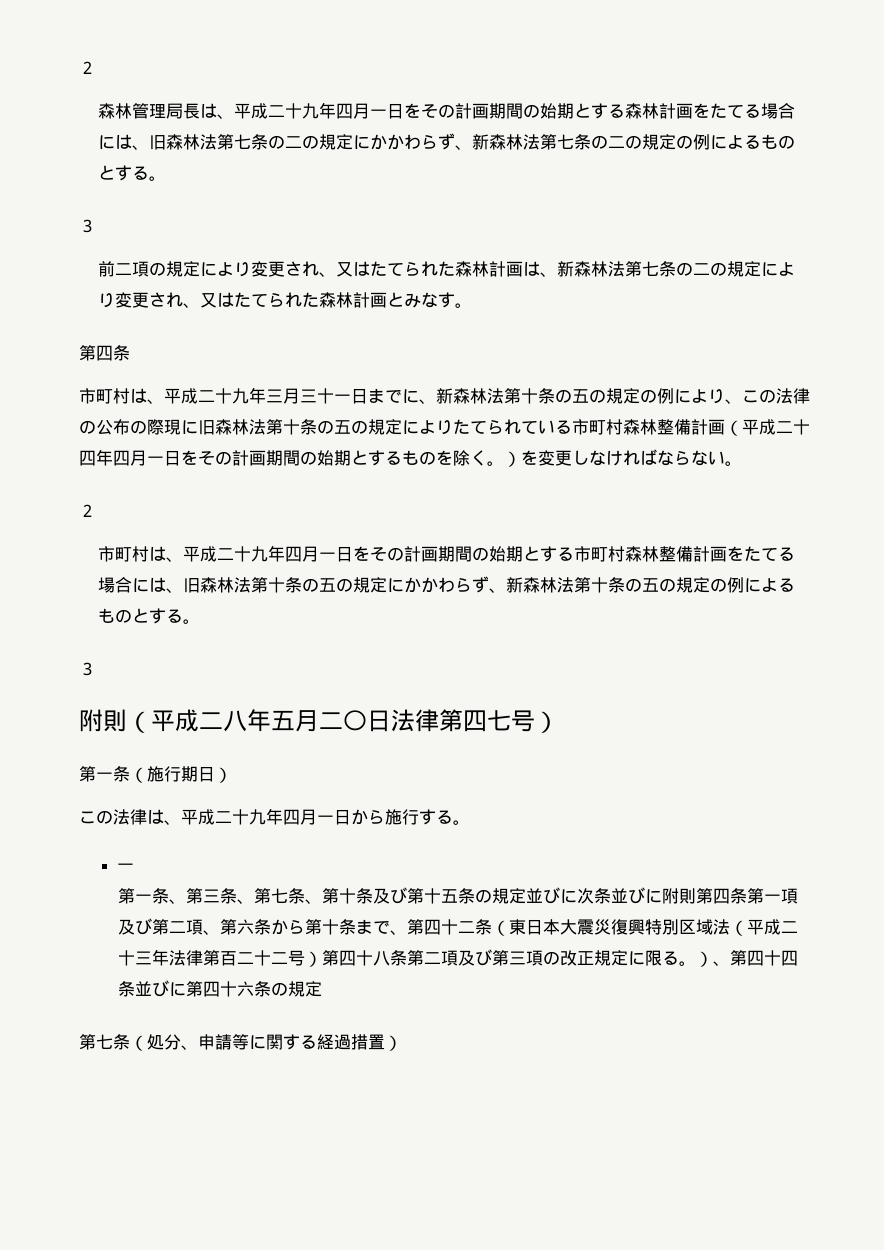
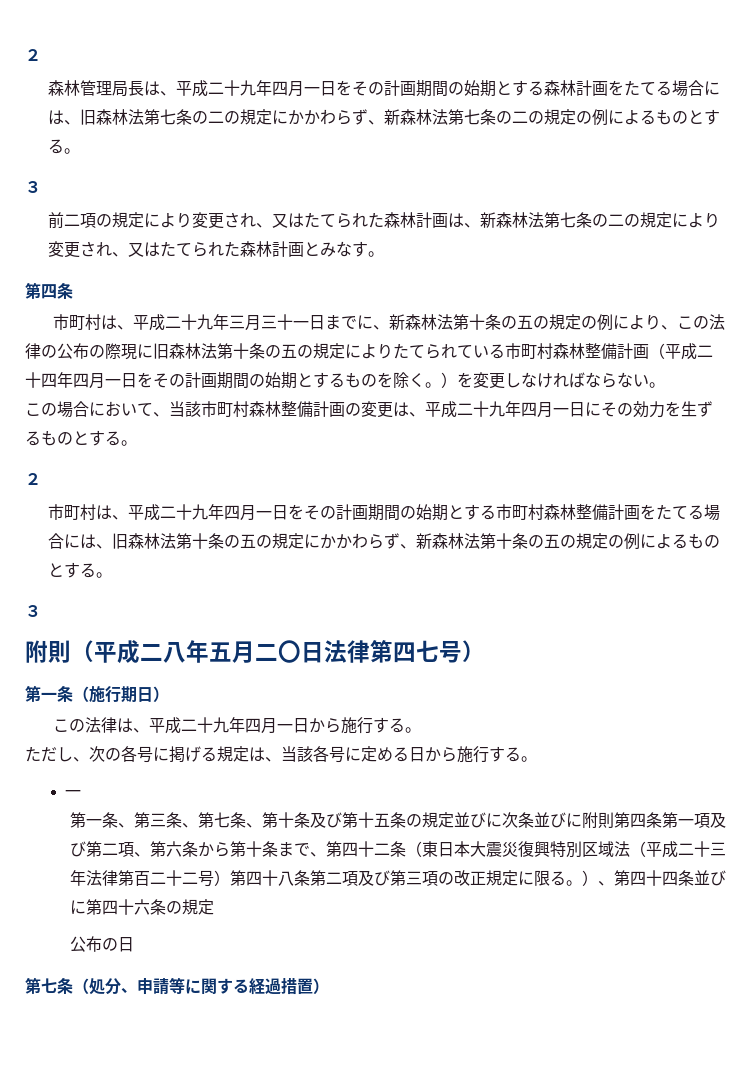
+ この場合において、当該市町村森林整備計画の変更は、平成二十九年四月一日にその効力を生ずるものとする。
+ ただし、次の各号に掲げる規定は、当該各号に定める日から施行する。
+ 公布の日

